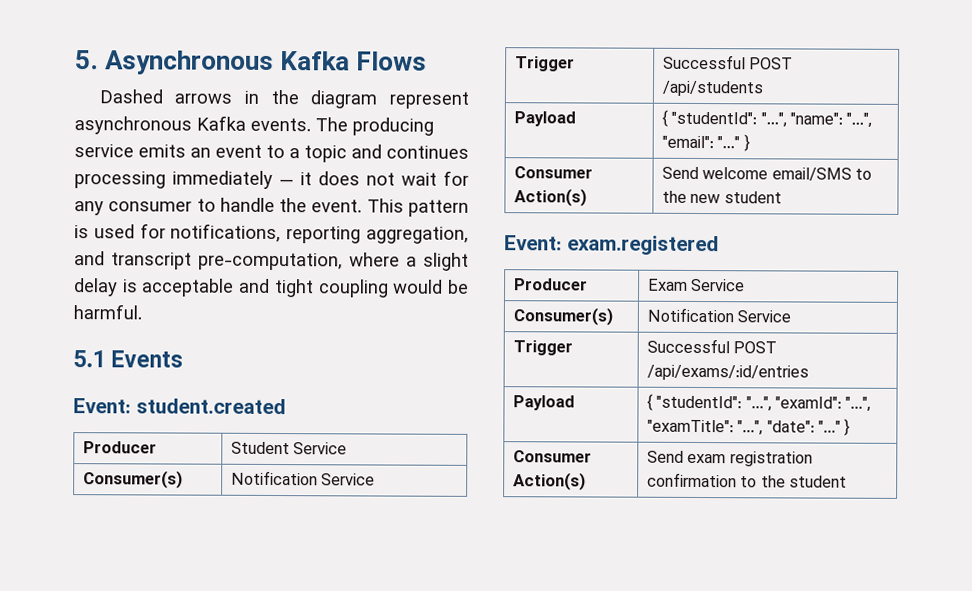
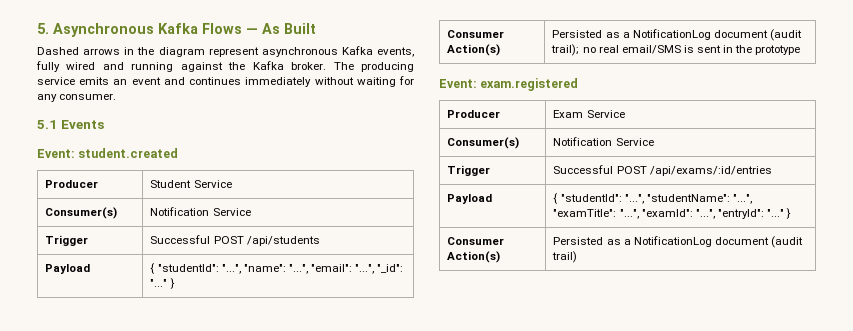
- 5. Asynchronous Kafka Flows
+ 5. Asynchronous Kafka Flows — As Built
- Dashed arrows in the diagram represent asynchronous Kafka events.
+ Dashed arrows in the diagram represent asynchronous Kafka events, fully wired and running against the Kafka broker.
- The producing service emits an event to a topic and continues processing immediately — it does not wait for any consumer to handle the event. This pattern is used for notifications, reporting aggregation, and transcript pre-computation, where a slight delay is acceptable and tight coupling would be harmful.
+ The producing service emits an event and continues immediately without waiting for any consumer.
- Payload | { "studentId": "...", "name": "...", "email": "..." }
- Consumer Action(s) | Send welcome email/SMS to the new student
+ Payload | { "studentId": "...", "name": "...", "email": "...", "_id": "..." }
+ Consumer Action(s) | Persisted as a NotificationLog document (audit trail); no real email/SMS is sent in the prototype
- Payload | { "studentId": "...", "examId": "...", "examTitle": "...", "date": "..." }
- Consumer Action(s) | Send exam registration confirmation to the student
+ Payload | { "studentId": "...", "studentName": "...", "examTitle": "...", "examId": "...", "entryId": "..." }
+ Consumer Action(s) | Persisted as a NotificationLog document (audit trail)

